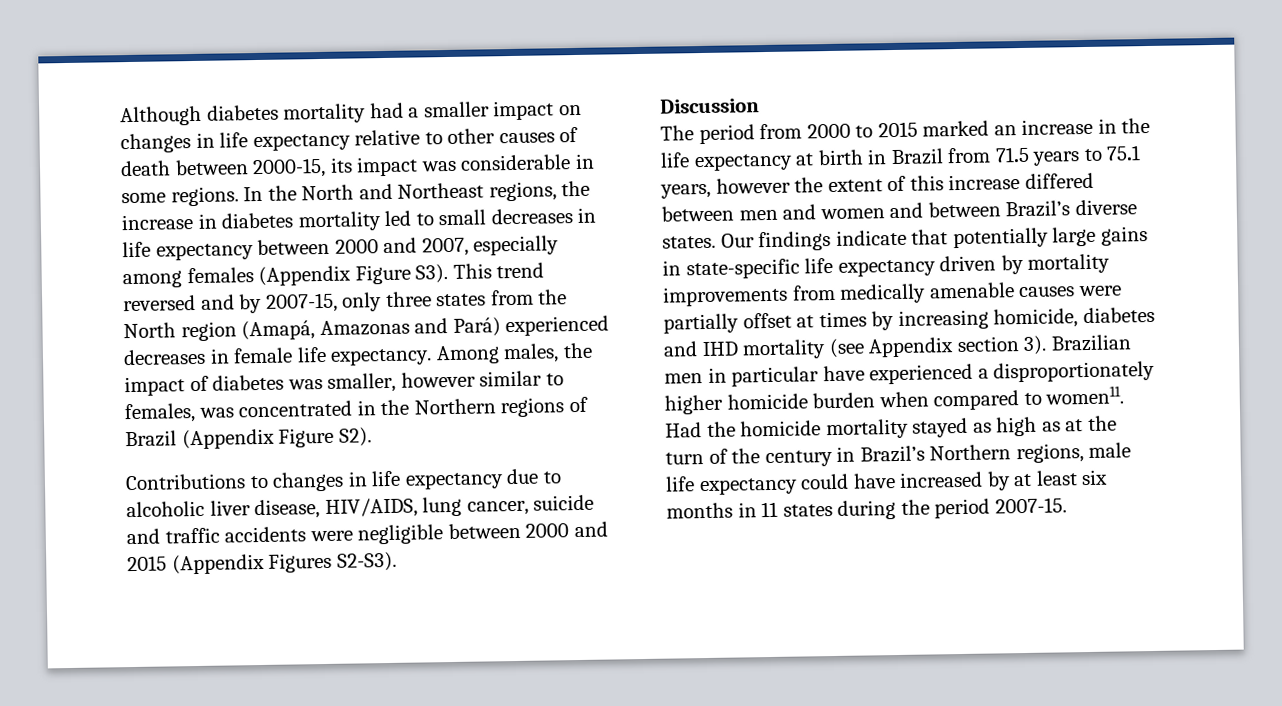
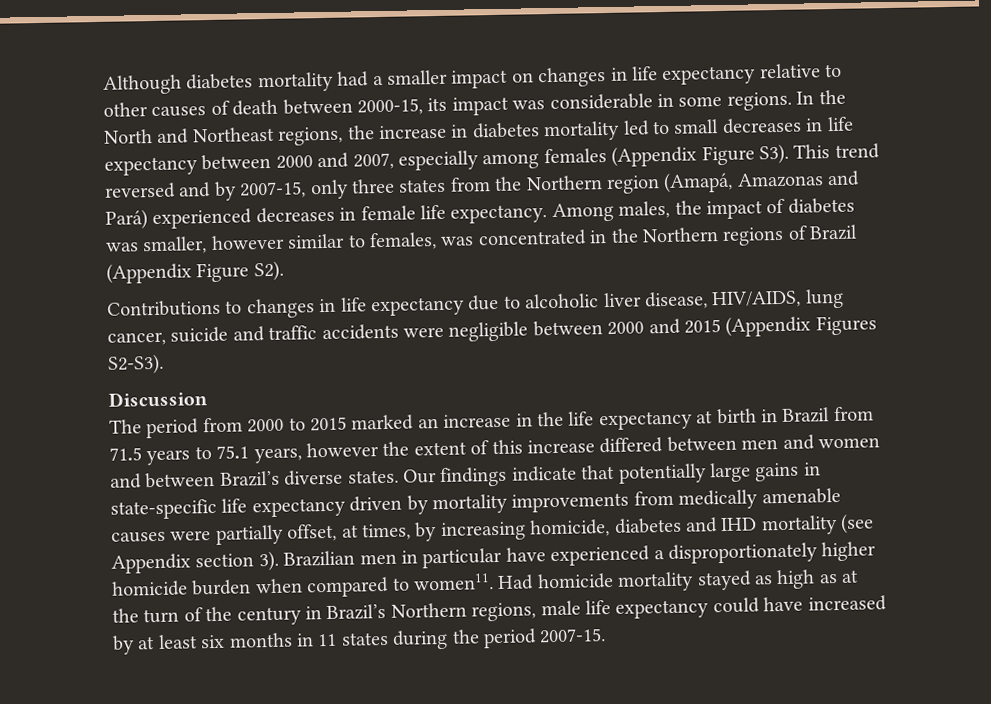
- In the North and Northeast regions, the increase in diabetes mortality led to small decreases in life expectancy between 2000 and 2007, especially among females (Appendix Figure S3). This trend reversed and by 2007-15, only three states from the North region (Amapá, Amazonas and Pará) experienced decreases in female life expectancy.
+ In the North and Northeast regions, the increase in diabetes mortality led to small decreases in life expectancy between 2000 and 2007, especially among females (Appendix Figure S3). This trend reversed and by 2007-15, only three states from the Northern region (Amapá, Amazonas and Pará) experienced decreases in female life expectancy.
- Our findings indicate that potentially large gains in state-specific life expectancy driven by mortality improvements from medically amenable causes were partially offset at times by increasing homicide, diabetes and IHD mortality (see Appendix section 3).
+ Our findings indicate that potentially large gains in state-specific life expectancy driven by mortality improvements from medically amenable causes were partially offset, at times, by increasing homicide, diabetes and IHD mortality (see Appendix section 3).
- Had the homicide mortality stayed as high as at the turn of the century in Brazil’s Northern regions, male life expectancy could have increased by at least six months in 11 states during the period 2007-15.
+ Had homicide mortality stayed as high as at the turn of the century in Brazil’s Northern regions, male life expectancy could have increased by at least six months in 11 states during the period 2007-15.

